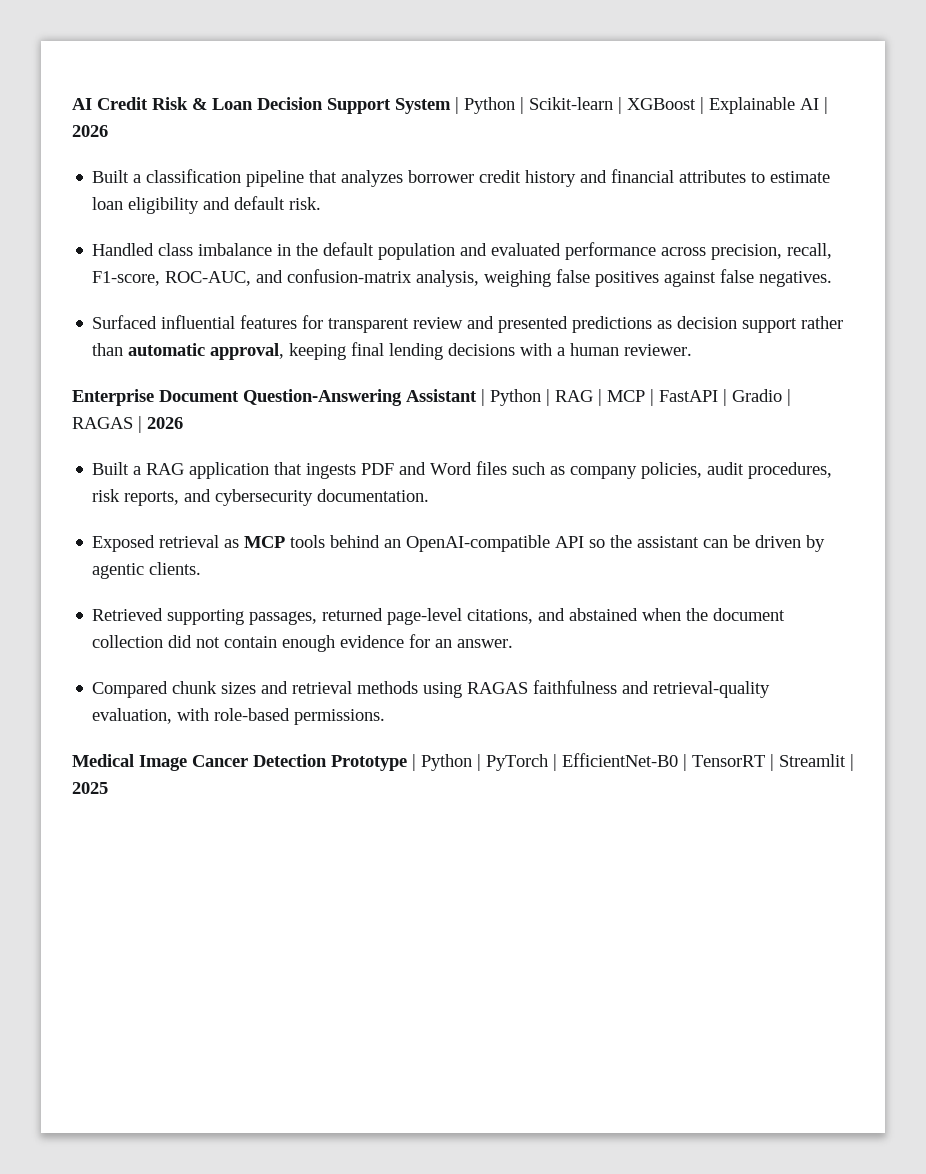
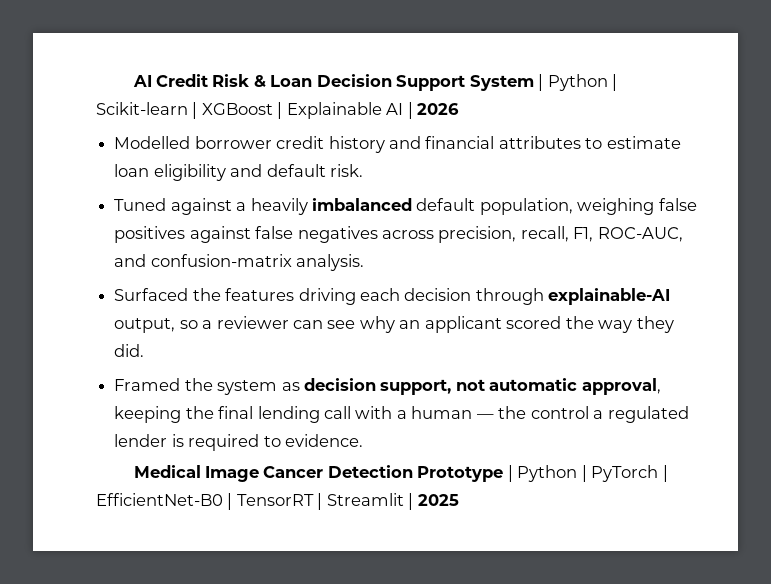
- Built a classification pipeline that analyzes borrower credit history and financial attributes to estimate loan eligibility and default risk.
+ Modelled borrower credit history and financial attributes to estimate loan eligibility and default risk.
- Handled class imbalance in the default population and evaluated performance across precision, recall, F1-score, ROC-AUC, and confusion-matrix analysis, weighing false positives against false negatives.
- Surfaced influential features for transparent review and presented predictions as decision support rather than automatic approval, keeping final lending decisions with a human reviewer.
- Enterprise Document Question-Answering Assistant | Python | RAG | MCP | FastAPI | Gradio | RAGAS | 2026
- Built a RAG application that ingests PDF and Word files such as company policies, audit procedures, risk reports, and cybersecurity documentation.
- Exposed retrieval as MCP tools behind an OpenAI-compatible API so the assistant can be driven by agentic clients.
- Retrieved supporting passages, returned page-level citations, and abstained when the document collection did not contain enough evidence for an answer.
- Compared chunk sizes and retrieval methods using RAGAS faithfulness and retrieval-quality evaluation, with role-based permissions.
+ Tuned against a heavily imbalanced default population, weighing false positives against false negatives across precision, recall, F1, ROC-AUC, and confusion-matrix analysis.
+ Surfaced the features driving each decision through explainable-AI output, so a reviewer can see why an applicant scored the way they did.
+ Framed the system as decision support, not automatic approval, keeping the final lending call with a human — the control a regulated lender is required to evidence.

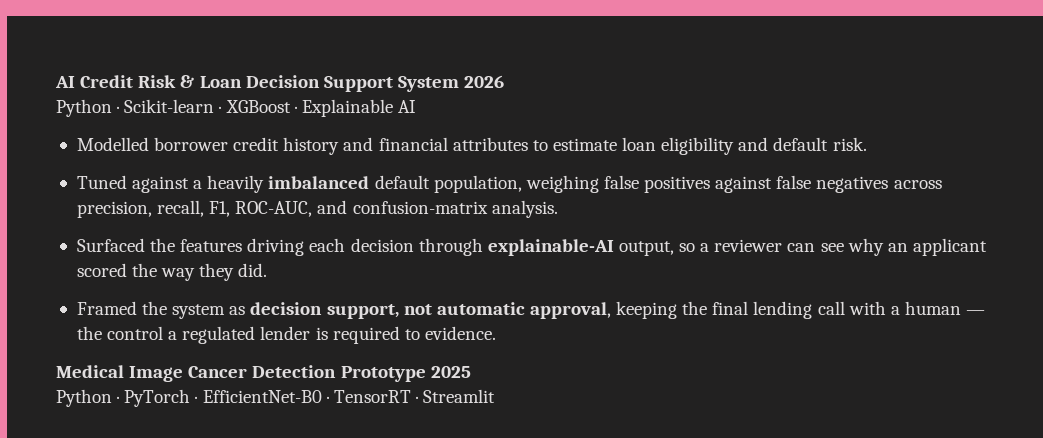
- AI Credit Risk & Loan Decision Support System | Python | Scikit-learn | XGBoost | Explainable AI | 2026
+ AI Credit Risk & Loan Decision Support System 2026
+ Python · Scikit-learn · XGBoost · Explainable AI
- Medical Image Cancer Detection Prototype | Python | PyTorch | EfficientNet-B0 | TensorRT | Streamlit | 2025
+ Medical Image Cancer Detection Prototype 2025
+ Python · PyTorch · EfficientNet-B0 · TensorRT · Streamlit

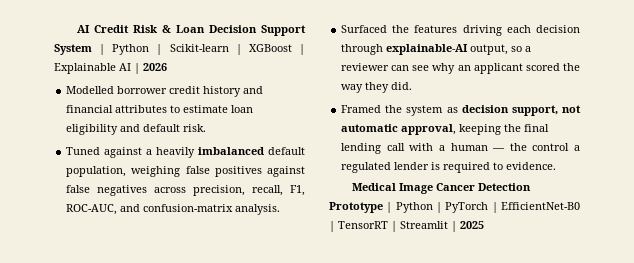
- AI Credit Risk & Loan Decision Support System 2026
- Python · Scikit-learn · XGBoost · Explainable AI
+ AI Credit Risk & Loan Decision Support System | Python | Scikit-learn | XGBoost | Explainable AI | 2026
- Medical Image Cancer Detection Prototype 2025
- Python · PyTorch · EfficientNet-B0 · TensorRT · Streamlit
+ Medical Image Cancer Detection Prototype | Python | PyTorch | EfficientNet-B0 | TensorRT | Streamlit | 2025

